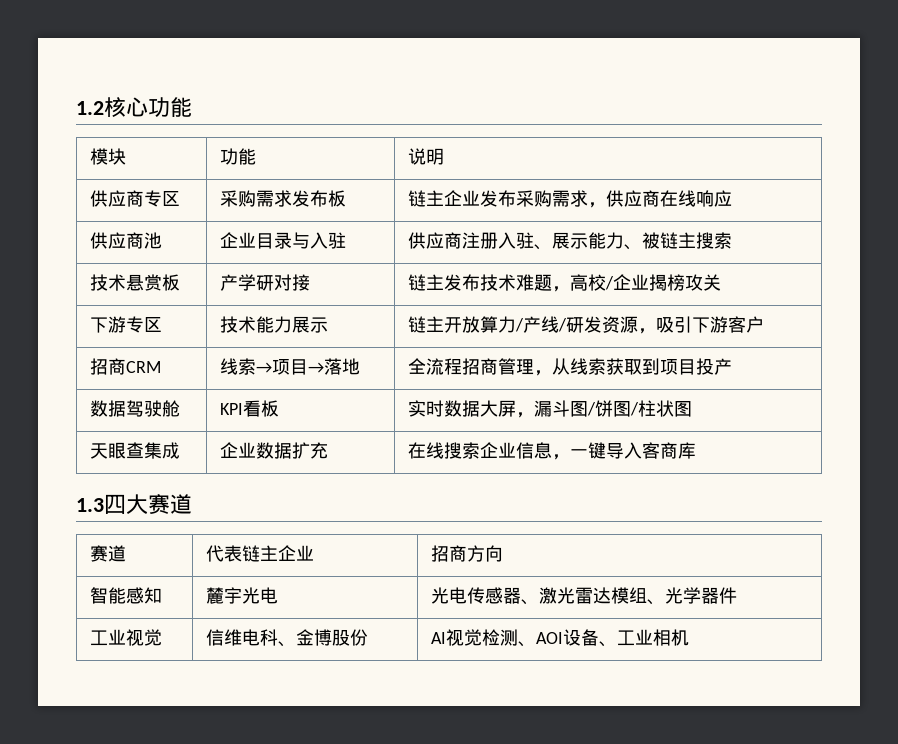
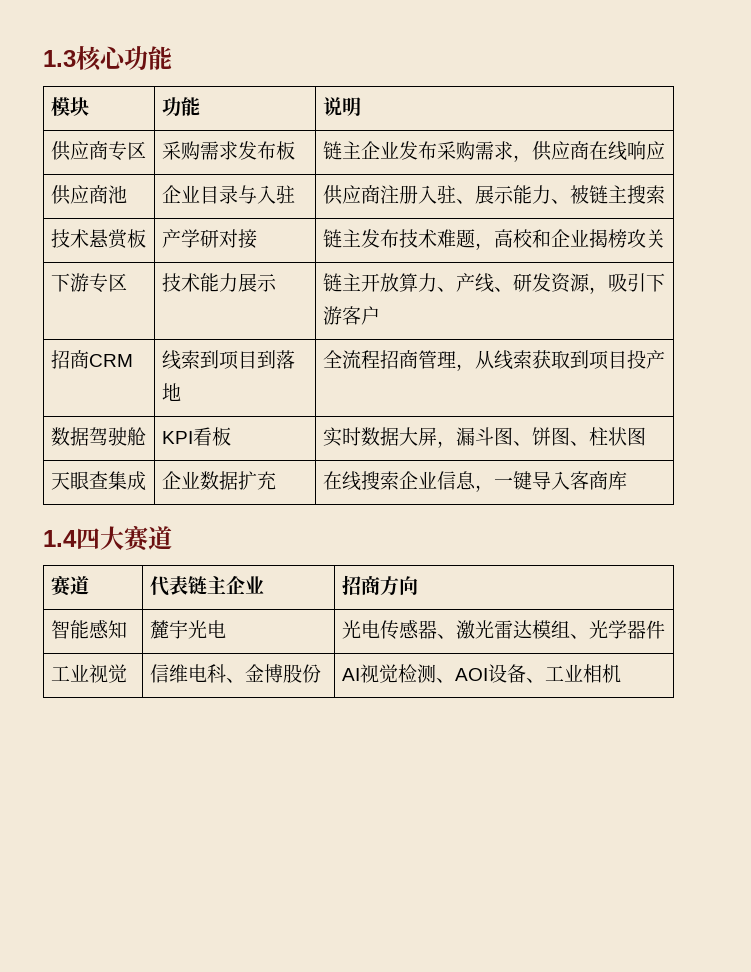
- 1.2核心功能
+ 1.3核心功能
- 技术悬赏板 | 产学研对接 | 链主发布技术难题，高校/企业揭榜攻关
+ 技术悬赏板 | 产学研对接 | 链主发布技术难题，高校和企业揭榜攻关
- 下游专区 | 技术能力展示 | 链主开放算力/产线/研发资源，吸引下游客户
+ 下游专区 | 技术能力展示 | 链主开放算力、产线、研发资源，吸引下游客户
- 招商CRM | 线索→项目→落地 | 全流程招商管理，从线索获取到项目投产
+ 招商CRM | 线索到项目到落地 | 全流程招商管理，从线索获取到项目投产
- 数据驾驶舱 | KPI看板 | 实时数据大屏，漏斗图/饼图/柱状图
+ 数据驾驶舱 | KPI看板 | 实时数据大屏，漏斗图、饼图、柱状图
- 1.3四大赛道
+ 1.4四大赛道

